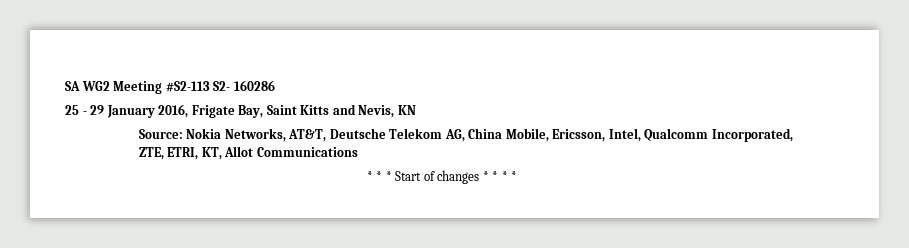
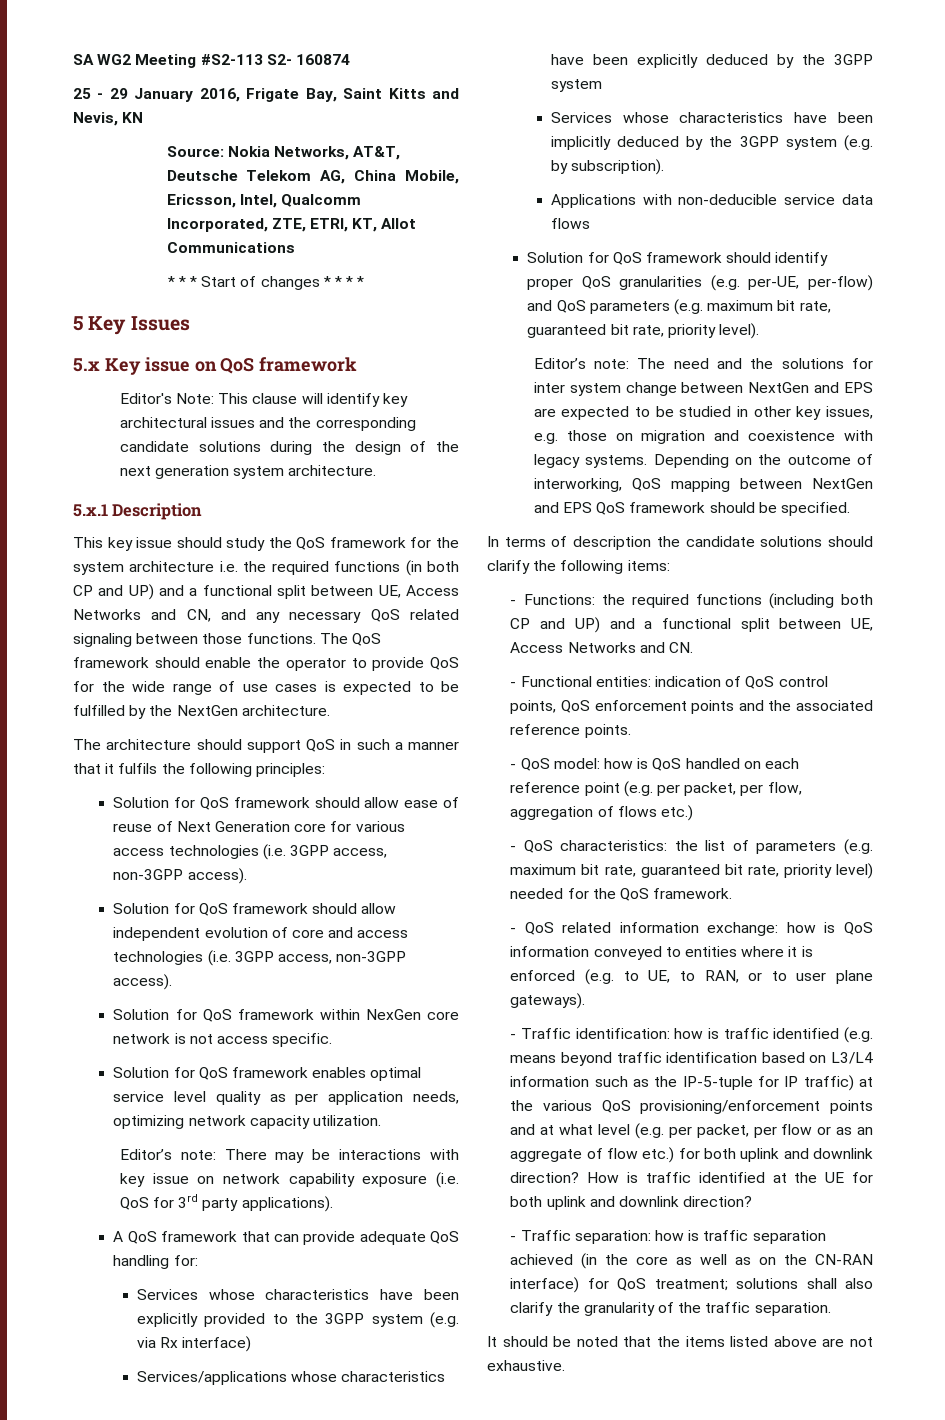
- SA WG2 Meeting #S2-113 S2- 160286
+ SA WG2 Meeting #S2-113 S2- 160874
+ 5 Key Issues
+ 5.x Key issue on QoS framework
+ Editor's Note: This clause will identify key architectural issues and the corresponding candidate solutions during the design of the next generation system architecture.
+ 5.x.1 Description
+ This key issue should study the QoS framework for the system architecture i.e. the required functions (in both CP and UP) and a functional split between UE, Access Networks and CN, and any necessary QoS related signaling between those functions. The QoS framework should enable the operator to provide QoS for the wide range of use cases is expected to be fulfilled by the NextGen architecture.
+ The architecture should support QoS in such a manner that it fulfils the following principles:
+ Solution for QoS framework should allow ease of reuse of Next Generation core for various access technologies (i.e. 3GPP access, non-3GPP access).
+ Solution for QoS framework should allow independent evolution of core and access technologies (i.e. 3GPP access, non-3GPP access).
+ Solution for QoS framework within NexGen core network is not access specific.
+ Solution for QoS framework enables optimal service level quality as per application needs, optimizing network capacity utilization.
+ Editor’s note: There may be interactions with key issue on network capability exposure (i.e. QoS for 3rd party applications).
+ A QoS framework that can provide adequate QoS handling for:
+ Services whose characteristics have been explicitly provided to the 3GPP system (e.g. via Rx interface)
+ Services/applications whose characteristics have been explicitly deduced by the 3GPP system
+ Services whose characteristics have been implicitly deduced by the 3GPP system (e.g. by subscription).
+ Applications with non-deducible service data flows
+ Solution for QoS framework should identify proper QoS granularities (e.g. per-UE, per-flow) and QoS parameters (e.g. maximum bit rate, guaranteed bit rate, priority level).
+ Editor’s note: The need and the solutions for inter system change between NextGen and EPS are expected to be studied in other key issues, e.g. those on migration and coexistence with legacy systems. Depending on the outcome of interworking, QoS mapping between NextGen and EPS QoS framework should be specified.
+ In terms of description the candidate solutions should clarify the following items:
+ - Functions: the required functions (including both CP and UP) and a functional split between UE, Access Networks and CN.
+ - Functional entities: indication of QoS control points, QoS enforcement points and the associated reference points.
+ - QoS model: how is QoS handled on each reference point (e.g. per packet, per flow, aggregation of flows etc.)
+ - QoS characteristics: the list of parameters (e.g. maximum bit rate, guaranteed bit rate, priority level) needed for the QoS framework.
+ - QoS related information exchange: how is QoS information conveyed to entities where it is enforced (e.g. to UE, to RAN, or to user plane gateways).
+ - Traffic identification: how is traffic identified (e.g. means beyond traffic identification based on L3/L4 information such as the IP-5-tuple for IP traffic) at the various QoS provisioning/enforcement points and at what level (e.g. per packet, per flow or as an aggregate of flow etc.) for both uplink and downlink direction? How is traffic identified at the UE for both uplink and downlink direction?
+ - Traffic separation: how is traffic separation achieved (in the core as well as on the CN-RAN interface) for QoS treatment; solutions shall also clarify the granularity of the traffic separation.
+ It should be noted that the items listed above are not exhaustive.

